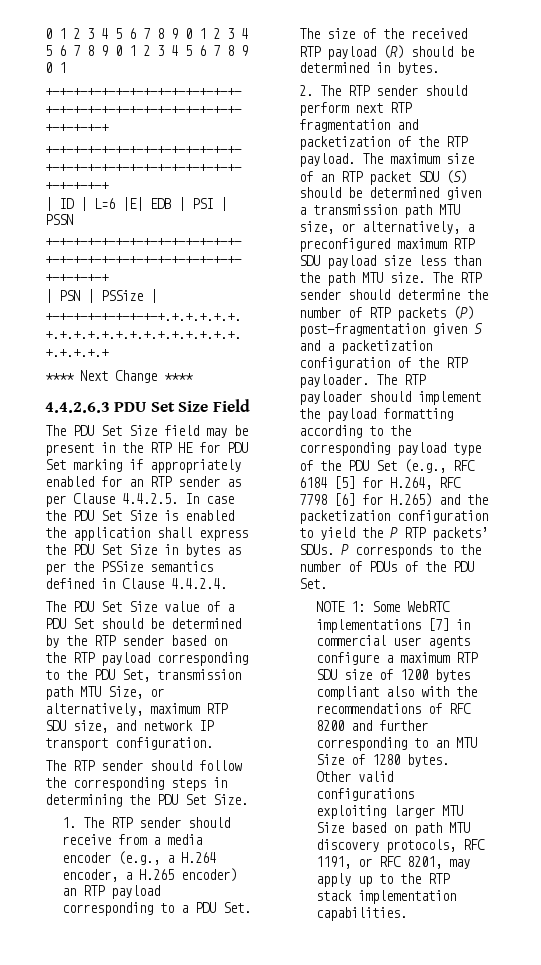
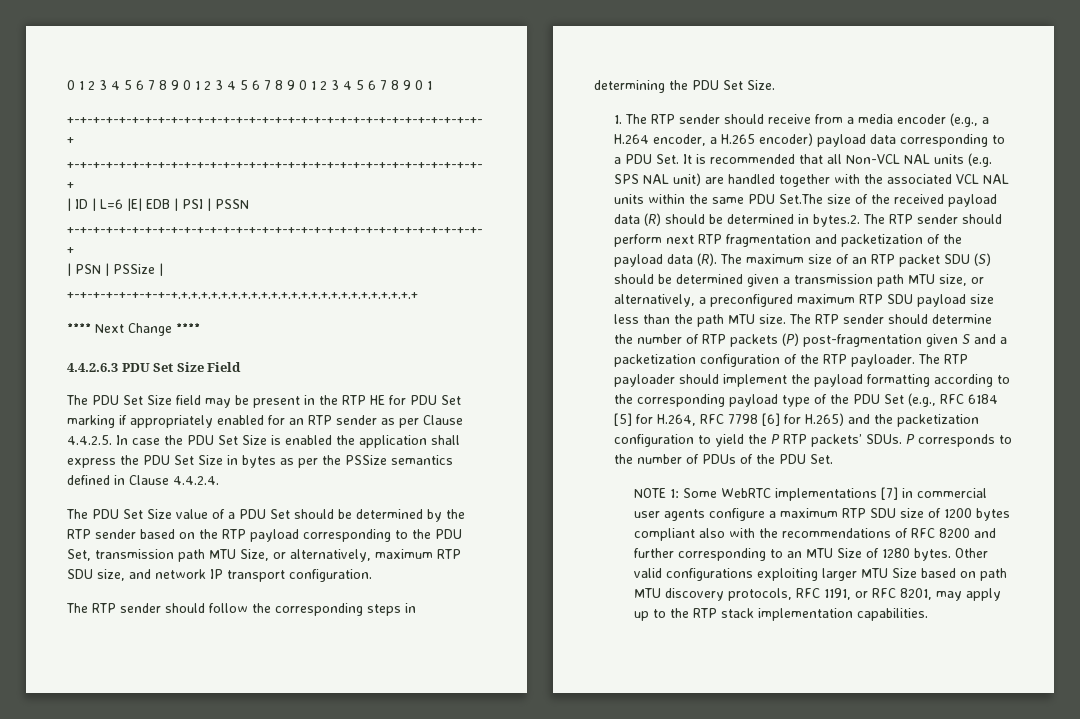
- 1. The RTP sender should receive from a media encoder (e.g., a H.264 encoder, a H.265 encoder) an RTP payload corresponding to a PDU Set. The size of the received RTP payload (R) should be determined in bytes.
- 2. The RTP sender should perform next RTP fragmentation and packetization of the RTP payload. The maximum size of an RTP packet SDU (S) should be determined given a transmission path MTU size, or alternatively, a preconfigured maximum RTP SDU payload size less than the path MTU size.
+ 1. The RTP sender should receive from a media encoder (e.g., a H.264 encoder, a H.265 encoder) payload data corresponding to a PDU Set. It is recommended that all Non-VCL NAL units (e.g. SPS NAL unit) are handled together with the associated VCL NAL units within the same PDU Set.The size of the received payload data (R) should be determined in bytes.2. The RTP sender should perform next RTP fragmentation and packetization of the payload data (R). The maximum size of an RTP packet SDU (S) should be determined given a transmission path MTU size, or alternatively, a preconfigured maximum RTP SDU payload size less than the path MTU size.

